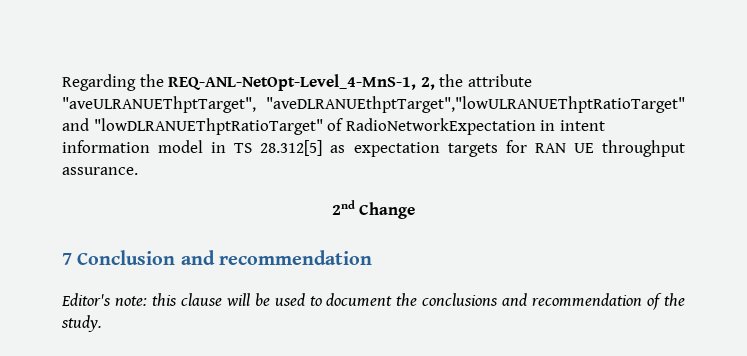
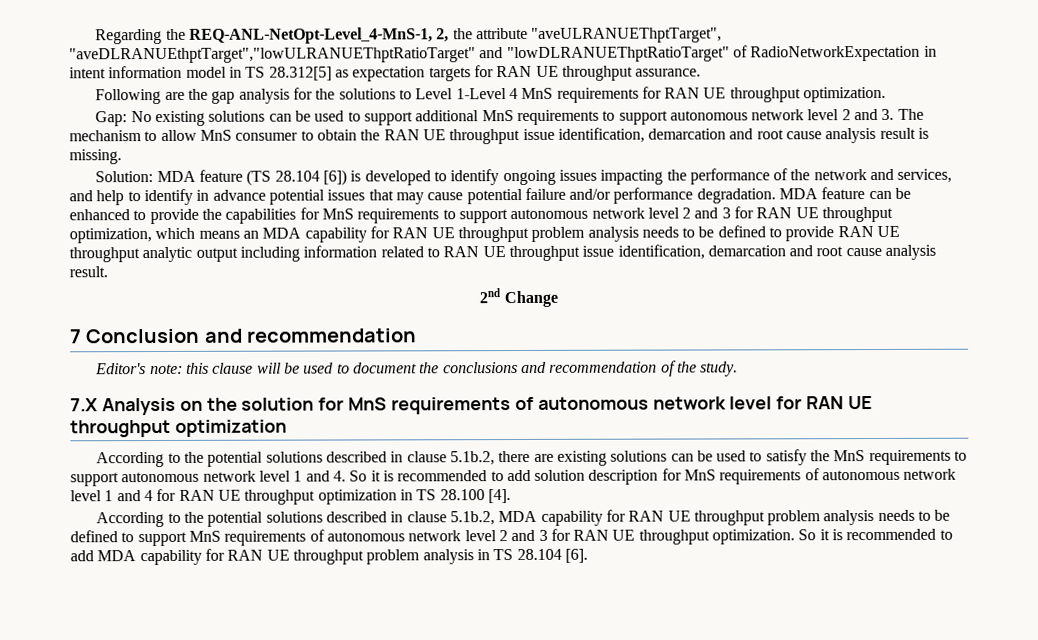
+ Following are the gap analysis for the solutions to Level 1-Level 4 MnS requirements for RAN UE throughput optimization.
+ Gap: No existing solutions can be used to support additional MnS requirements to support autonomous network level 2 and 3. The mechanism to allow MnS consumer to obtain the RAN UE throughput issue identification, demarcation and root cause analysis result is missing.
+ Solution: MDA feature (TS 28.104 [6]) is developed to identify ongoing issues impacting the performance of the network and services, and help to identify in advance potential issues that may cause potential failure and/or performance degradation. MDA feature can be enhanced to provide the capabilities for MnS requirements to support autonomous network level 2 and 3 for RAN UE throughput optimization, which means an MDA capability for RAN UE throughput problem analysis needs to be defined to provide RAN UE throughput analytic output including information related to RAN UE throughput issue identification, demarcation and root cause analysis result.
+ 7.X Analysis on the solution for MnS requirements of autonomous network level for RAN UE throughput optimization
+ According to the potential solutions described in clause 5.1b.2, there are existing solutions can be used to satisfy the MnS requirements to support autonomous network level 1 and 4. So it is recommended to add solution description for MnS requirements of autonomous network level 1 and 4 for RAN UE throughput optimization in TS 28.100 [4].
+ According to the potential solutions described in clause 5.1b.2, MDA capability for RAN UE throughput problem analysis needs to be defined to support MnS requirements of autonomous network level 2 and 3 for RAN UE throughput optimization. So it is recommended to add MDA capability for RAN UE throughput problem analysis in TS 28.104 [6].

